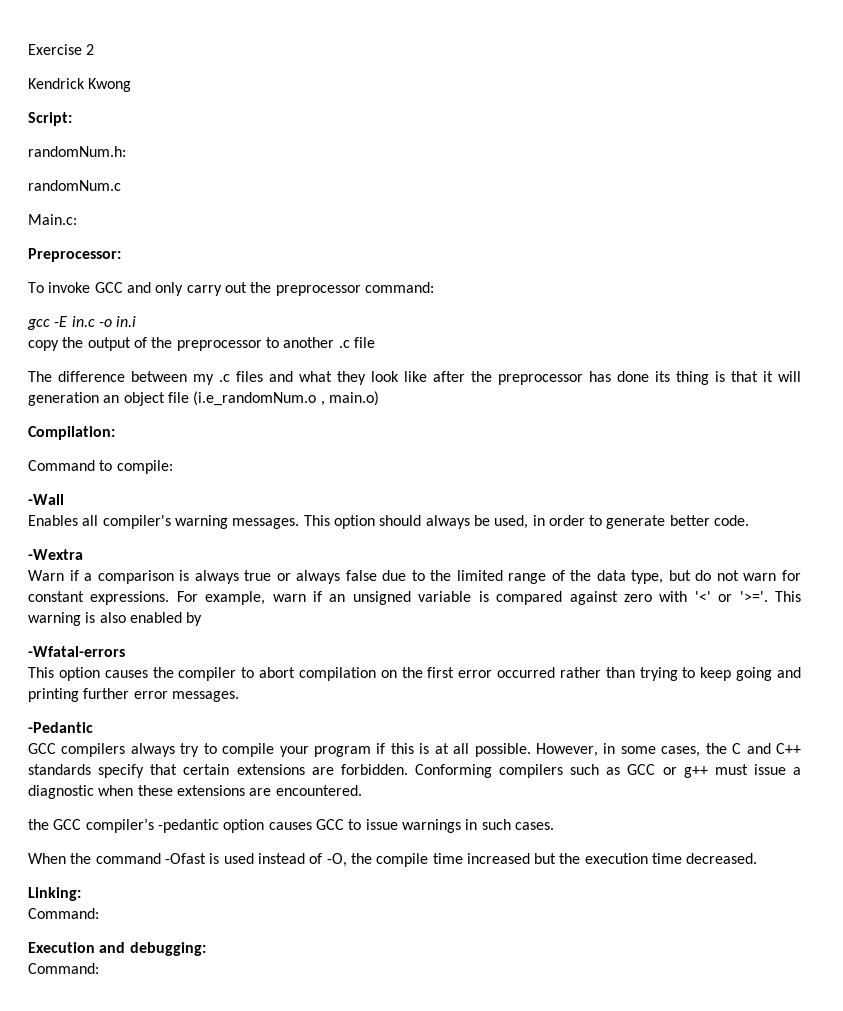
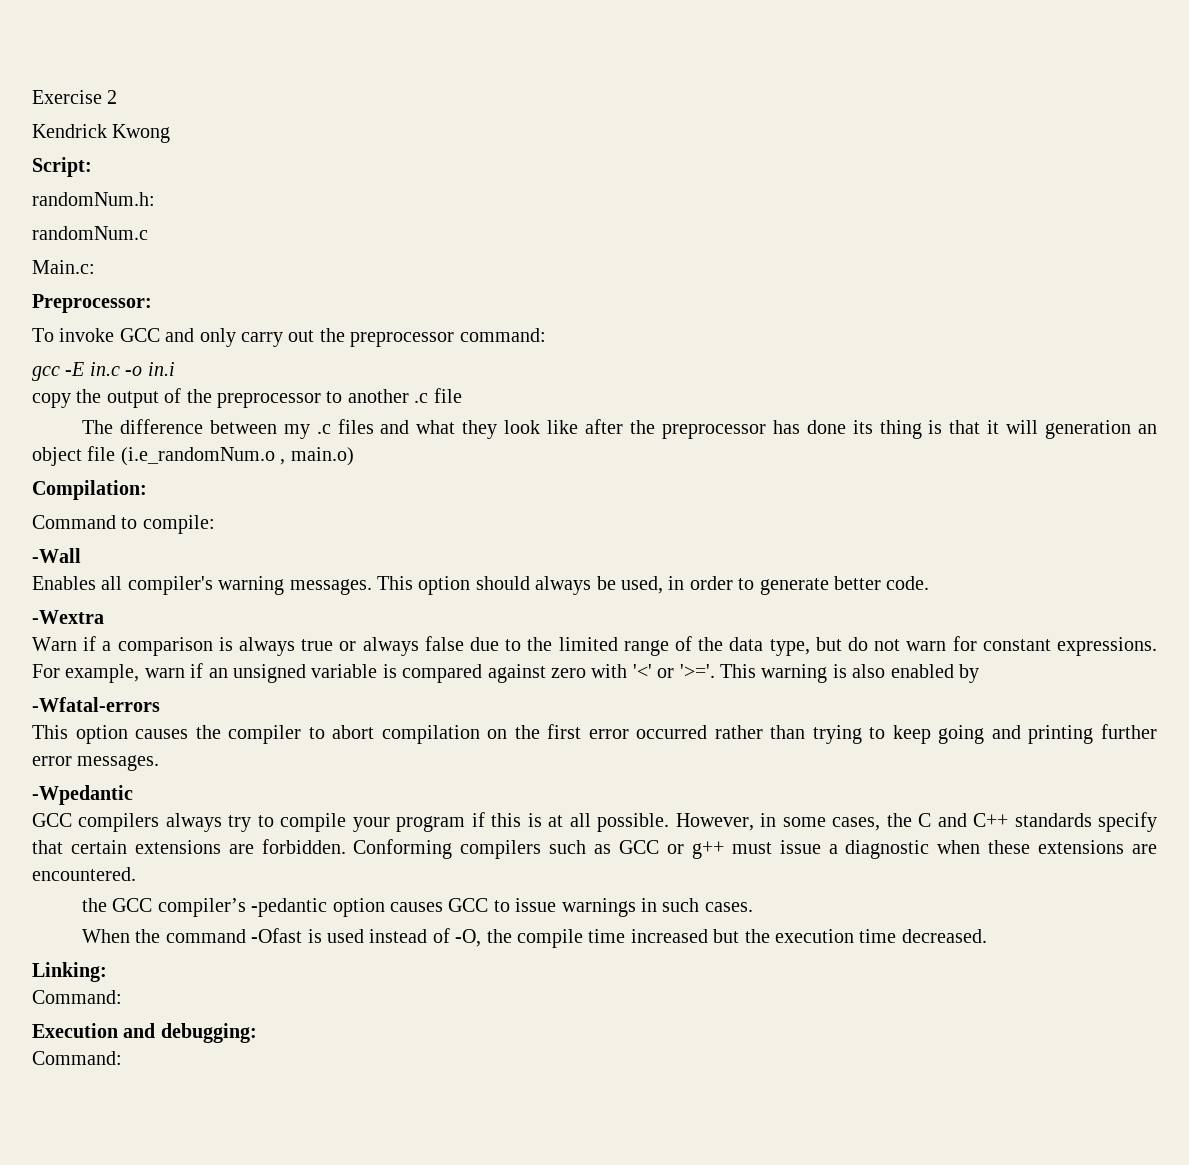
- -Pedantic
+ -Wpedantic

